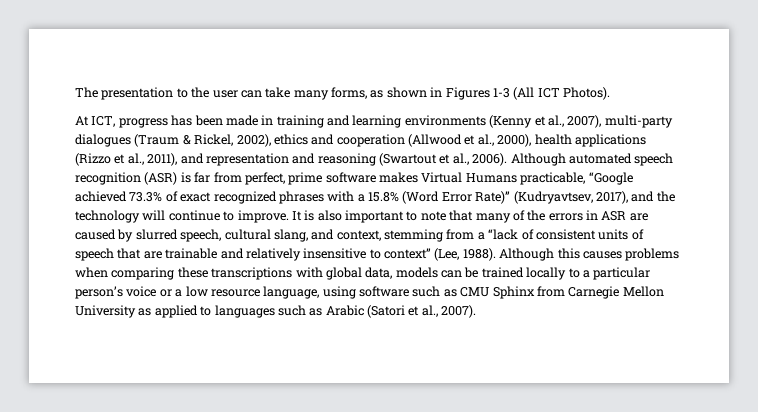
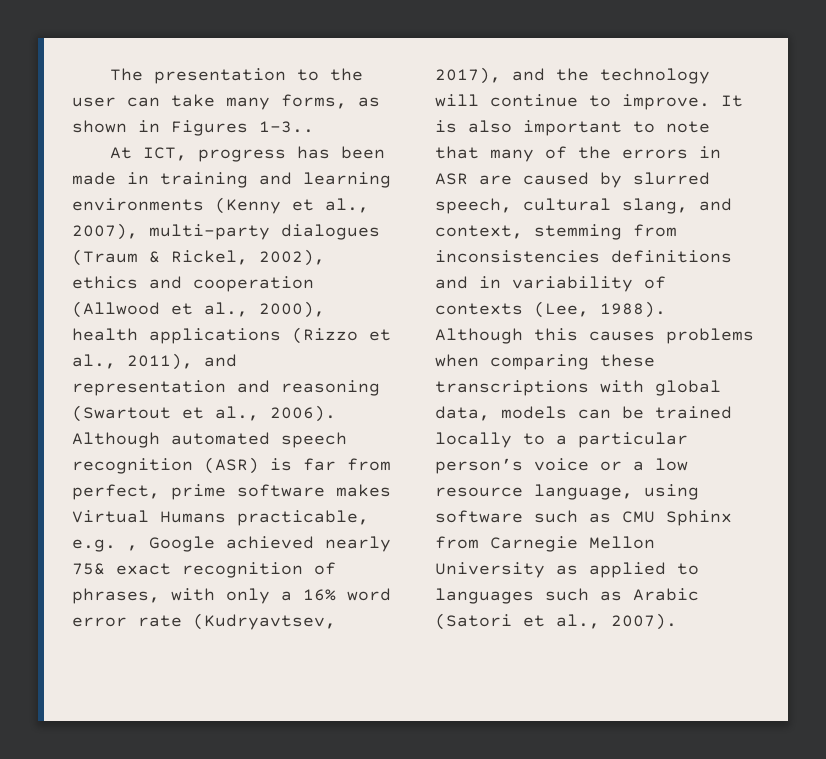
- The presentation to the user can take many forms, as shown in Figures 1-3 (All ICT Photos).
+ The presentation to the user can take many forms, as shown in Figures 1-3..
- Although automated speech recognition (ASR) is far from perfect, prime software makes Virtual Humans practicable, “Google achieved 73.3% of exact recognized phrases with a 15.8% (Word Error Rate)” (Kudryavtsev, 2017), and the technology will continue to improve.
+ Although automated speech recognition (ASR) is far from perfect, prime software makes Virtual Humans practicable, e.g. , Google achieved nearly 75& exact recognition of phrases, with only a 16% word error rate (Kudryavtsev, 2017), and the technology will continue to improve.
- It is also important to note that many of the errors in ASR are caused by slurred speech, cultural slang, and context, stemming from a “lack of consistent units of speech that are trainable and relatively insensitive to context” (Lee, 1988).
+ It is also important to note that many of the errors in ASR are caused by slurred speech, cultural slang, and context, stemming from inconsistencies definitions and in variability of contexts (Lee, 1988).

